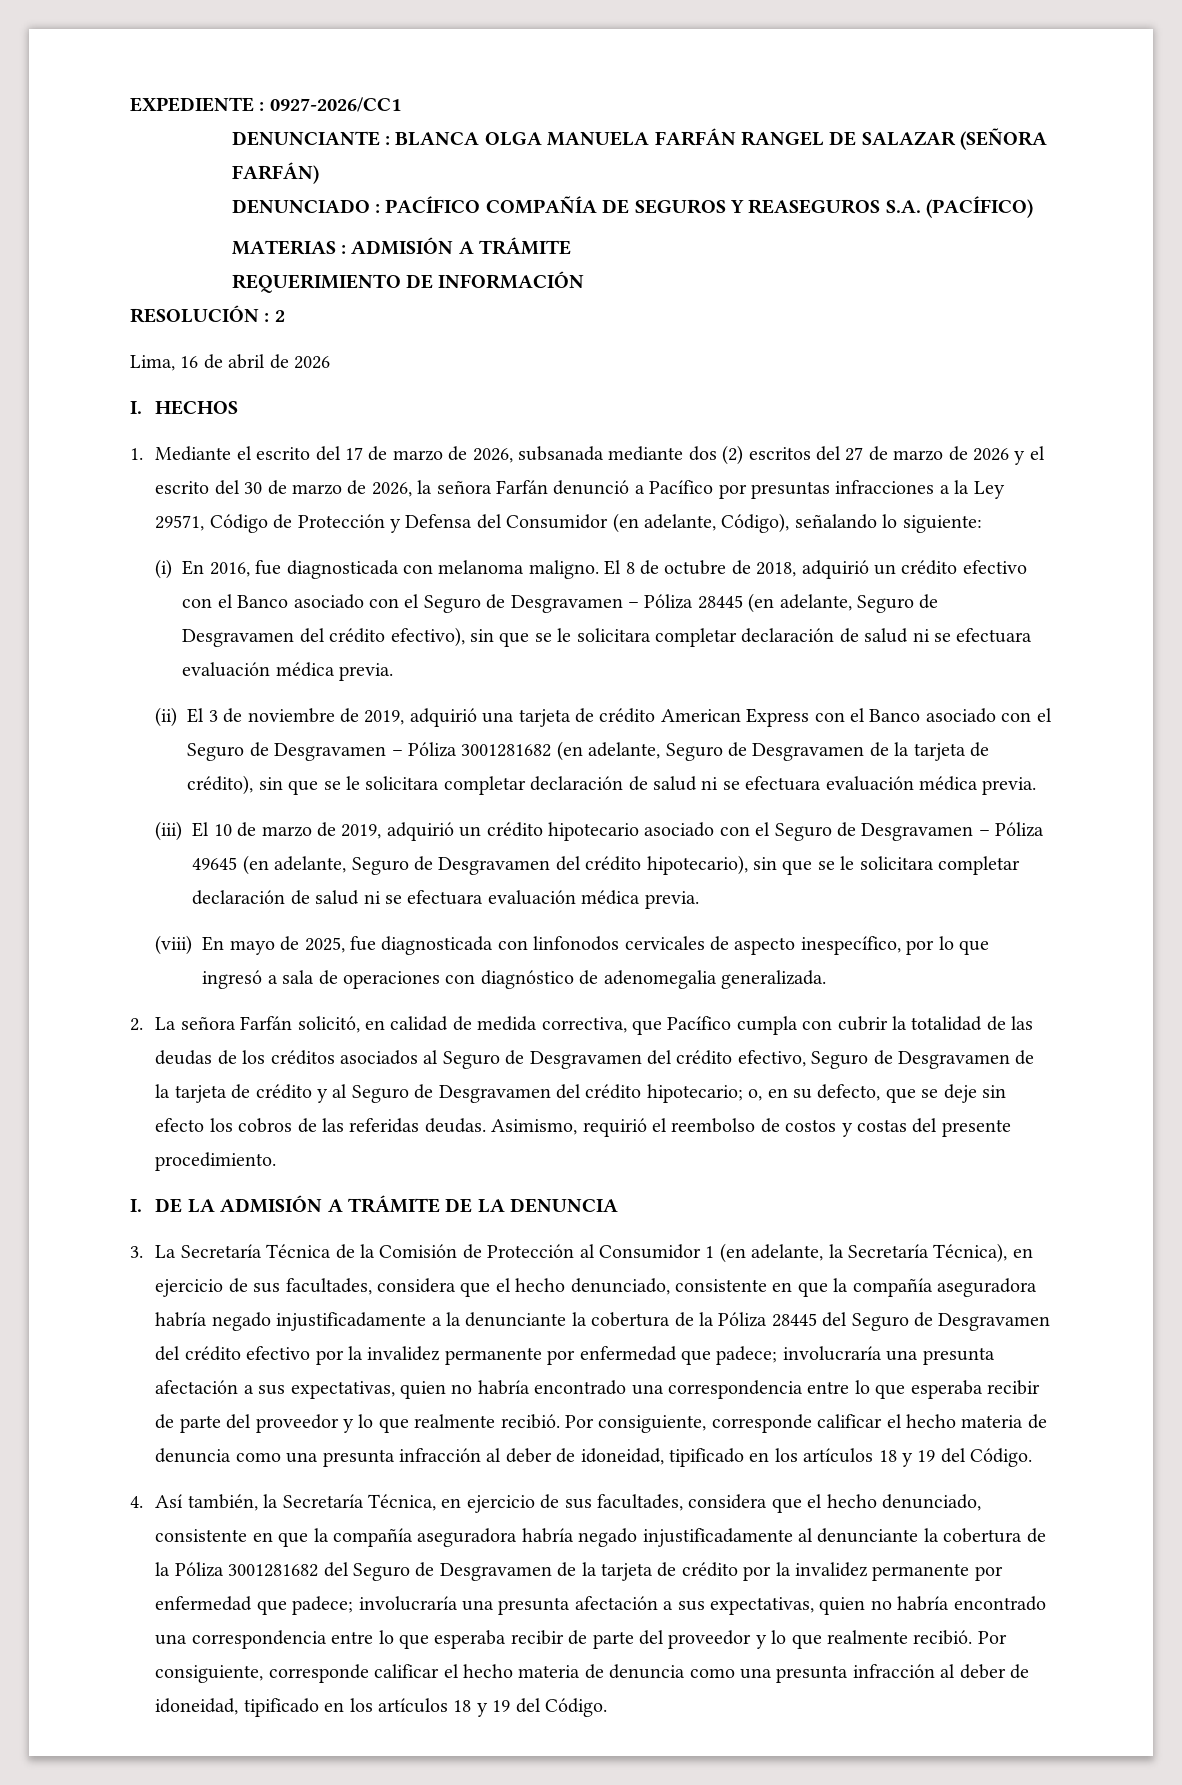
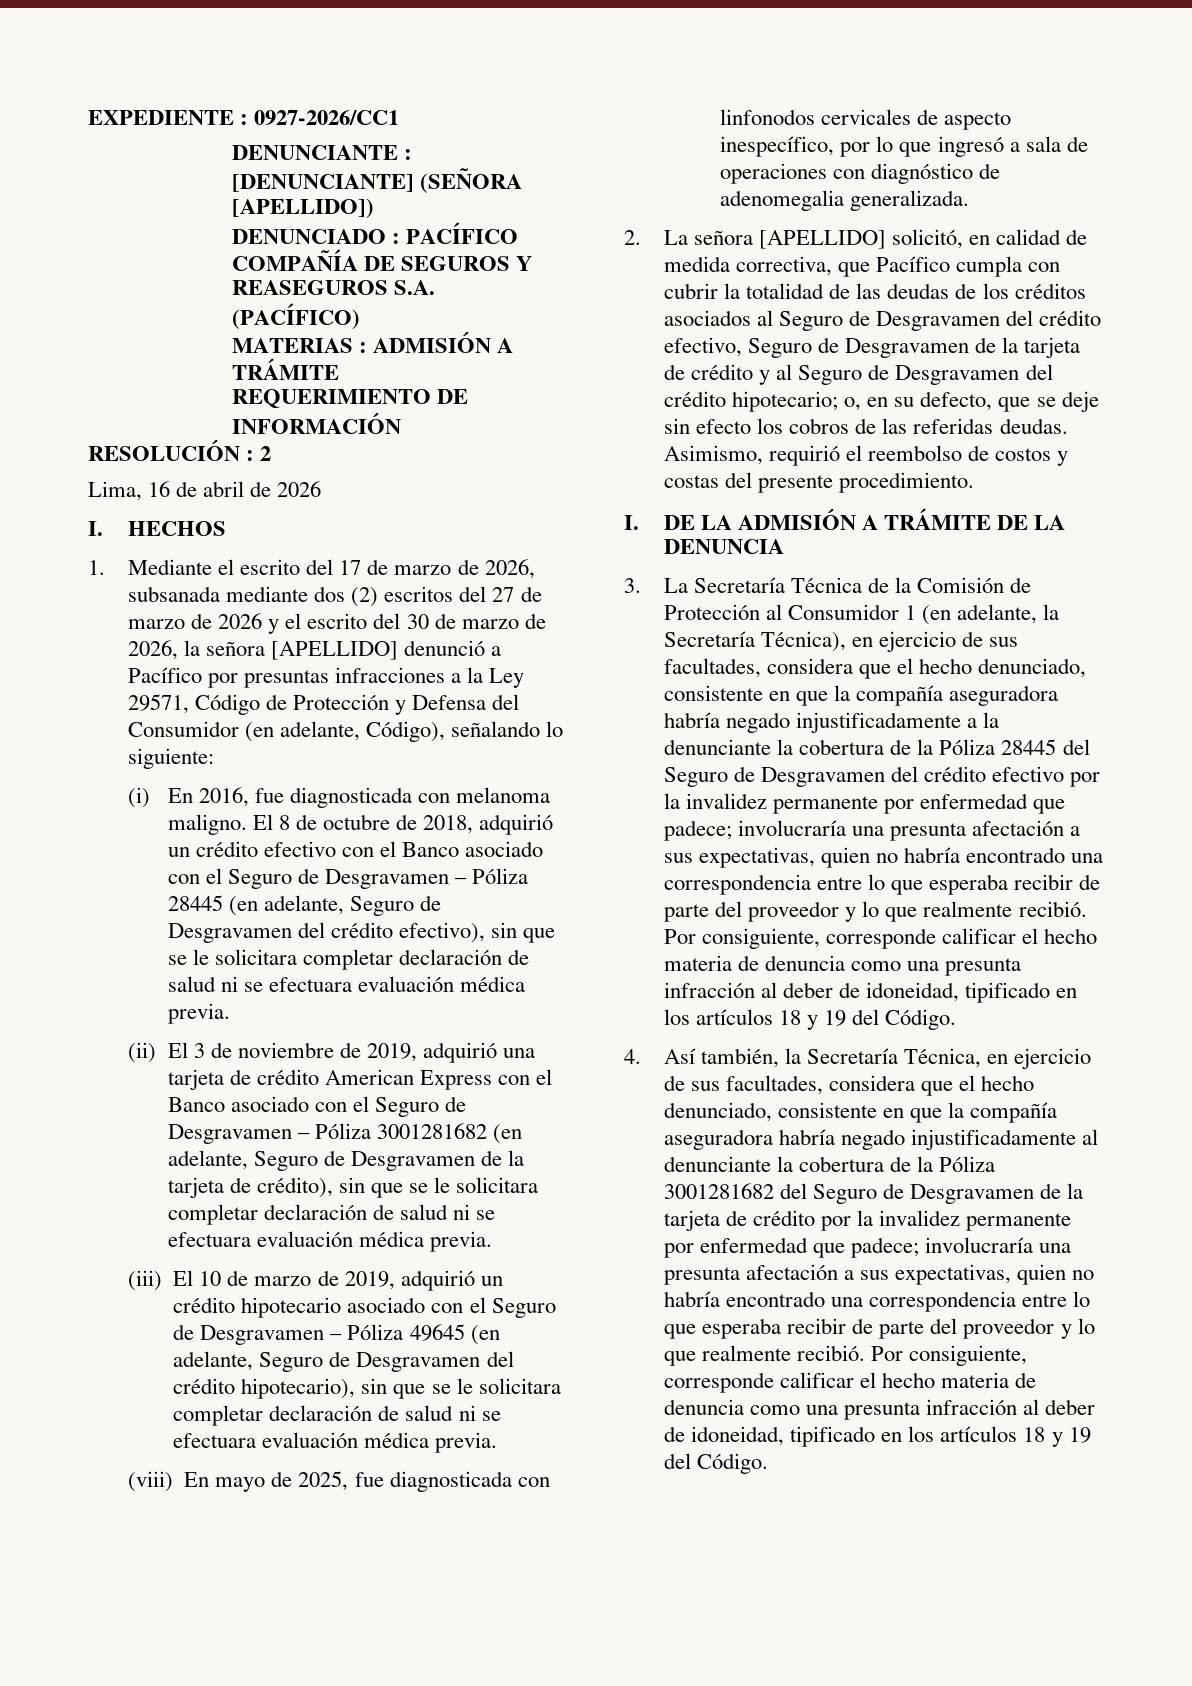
- DENUNCIANTE : BLANCA OLGA MANUELA FARFÁN RANGEL DE SALAZAR (SEÑORA FARFÁN)
+ DENUNCIANTE : [DENUNCIANTE] (SEÑORA [APELLIDO])
- 1. Mediante el escrito del 17 de marzo de 2026, subsanada mediante dos (2) escritos del 27 de marzo de 2026 y el escrito del 30 de marzo de 2026, la señora Farfán denunció a Pacífico por presuntas infracciones a la Ley 29571, Código de Protección y Defensa del Consumidor (en adelante, Código), señalando lo siguiente:
+ 1. Mediante el escrito del 17 de marzo de 2026, subsanada mediante dos (2) escritos del 27 de marzo de 2026 y el escrito del 30 de marzo de 2026, la señora [APELLIDO] denunció a Pacífico por presuntas infracciones a la Ley 29571, Código de Protección y Defensa del Consumidor (en adelante, Código), señalando lo siguiente:
- 2. La señora Farfán solicitó, en calidad de medida correctiva, que Pacífico cumpla con cubrir la totalidad de las deudas de los créditos asociados al Seguro de Desgravamen del crédito efectivo, Seguro de Desgravamen de la tarjeta de crédito y al Seguro de Desgravamen del crédito hipotecario;
+ 2. La señora [APELLIDO] solicitó, en calidad de medida correctiva, que Pacífico cumpla con cubrir la totalidad de las deudas de los créditos asociados al Seguro de Desgravamen del crédito efectivo, Seguro de Desgravamen de la tarjeta de crédito y al Seguro de Desgravamen del crédito hipotecario;

